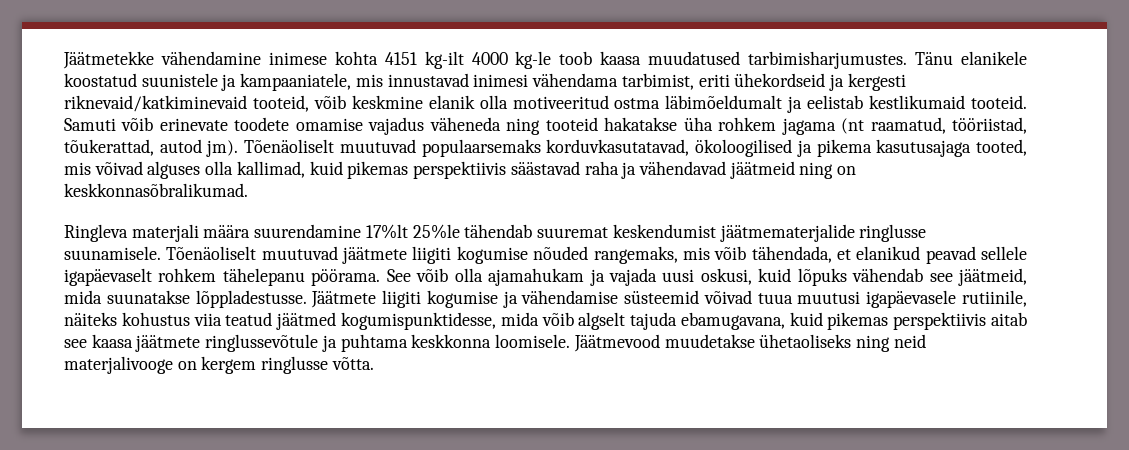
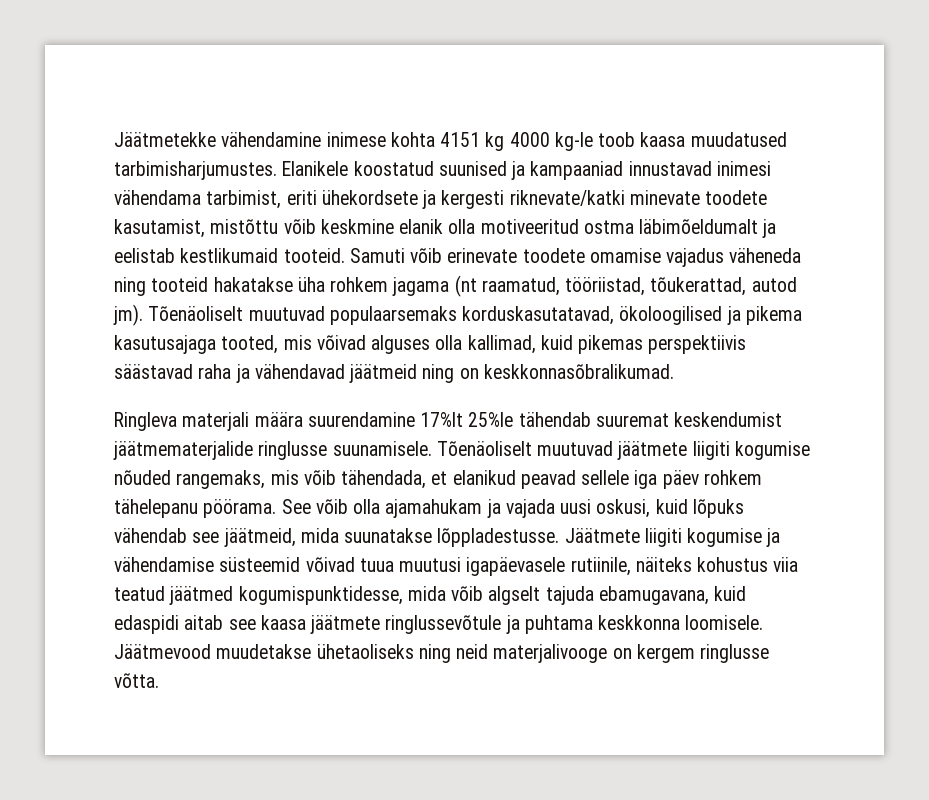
- Jäätmetekke vähendamine inimese kohta 4151 kg-ilt 4000 kg-le toob kaasa muudatused tarbimisharjumustes.
+ Jäätmetekke vähendamine inimese kohta 4151 kg 4000 kg-le toob kaasa muudatused tarbimisharjumustes.
- Tänu elanikele koostatud suunistele ja kampaaniatele, mis innustavad inimesi vähendama tarbimist, eriti ühekordseid ja kergesti riknevaid/katkiminevaid tooteid, võib keskmine elanik olla motiveeritud ostma läbimõeldumalt ja eelistab kestlikumaid tooteid.
+ Elanikele koostatud suunised ja kampaaniad innustavad inimesi vähendama tarbimist, eriti ühekordsete ja kergesti riknevate/katki minevate toodete kasutamist, mistõttu võib keskmine elanik olla motiveeritud ostma läbimõeldumalt ja eelistab kestlikumaid tooteid.
- Tõenäoliselt muutuvad populaarsemaks korduvkasutatavad, ökoloogilised ja pikema kasutusajaga tooted, mis võivad alguses olla kallimad, kuid pikemas perspektiivis säästavad raha ja vähendavad jäätmeid ning on keskkonnasõbralikumad.
+ Tõenäoliselt muutuvad populaarsemaks korduskasutatavad, ökoloogilised ja pikema kasutusajaga tooted, mis võivad alguses olla kallimad, kuid pikemas perspektiivis säästavad raha ja vähendavad jäätmeid ning on keskkonnasõbralikumad.
- Tõenäoliselt muutuvad jäätmete liigiti kogumise nõuded rangemaks, mis võib tähendada, et elanikud peavad sellele igapäevaselt rohkem tähelepanu pöörama.
+ Tõenäoliselt muutuvad jäätmete liigiti kogumise nõuded rangemaks, mis võib tähendada, et elanikud peavad sellele iga päev rohkem tähelepanu pöörama.
- Jäätmete liigiti kogumise ja vähendamise süsteemid võivad tuua muutusi igapäevasele rutiinile, näiteks kohustus viia teatud jäätmed kogumispunktidesse, mida võib algselt tajuda ebamugavana, kuid pikemas perspektiivis aitab see kaasa jäätmete ringlussevõtule ja puhtama keskkonna loomisele.
+ Jäätmete liigiti kogumise ja vähendamise süsteemid võivad tuua muutusi igapäevasele rutiinile, näiteks kohustus viia teatud jäätmed kogumispunktidesse, mida võib algselt tajuda ebamugavana, kuid edaspidi aitab see kaasa jäätmete ringlussevõtule ja puhtama keskkonna loomisele.

